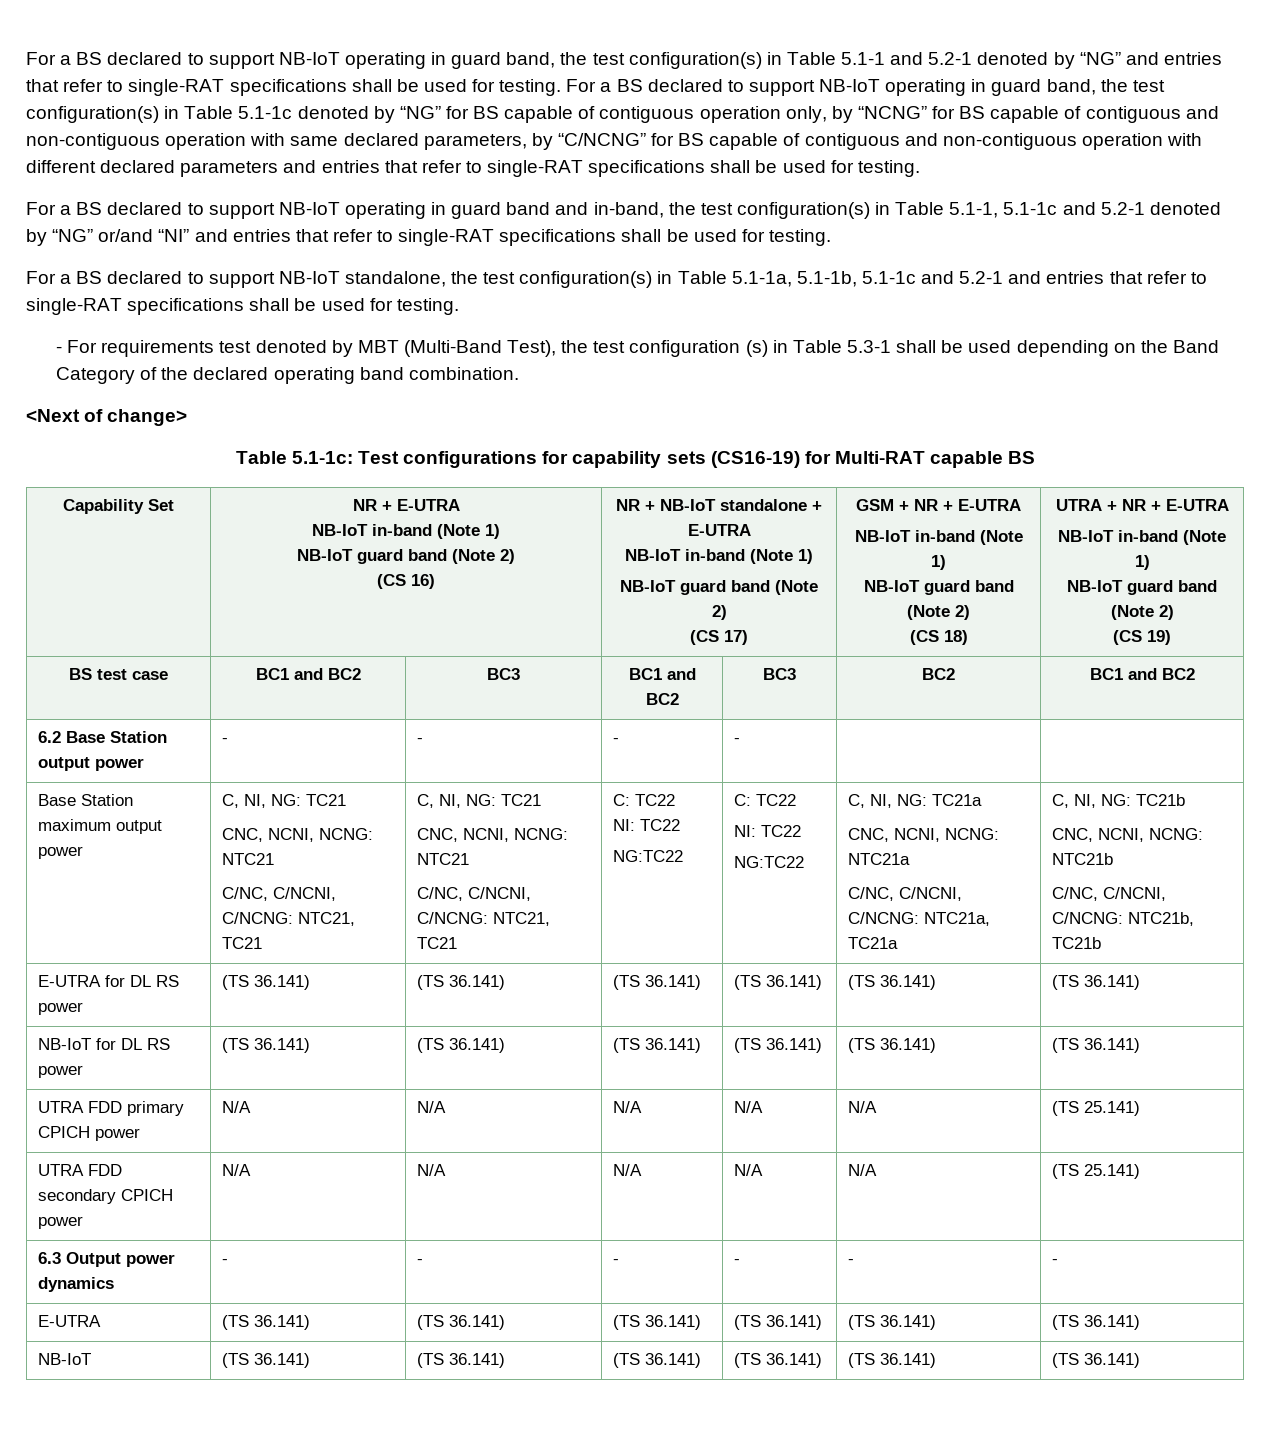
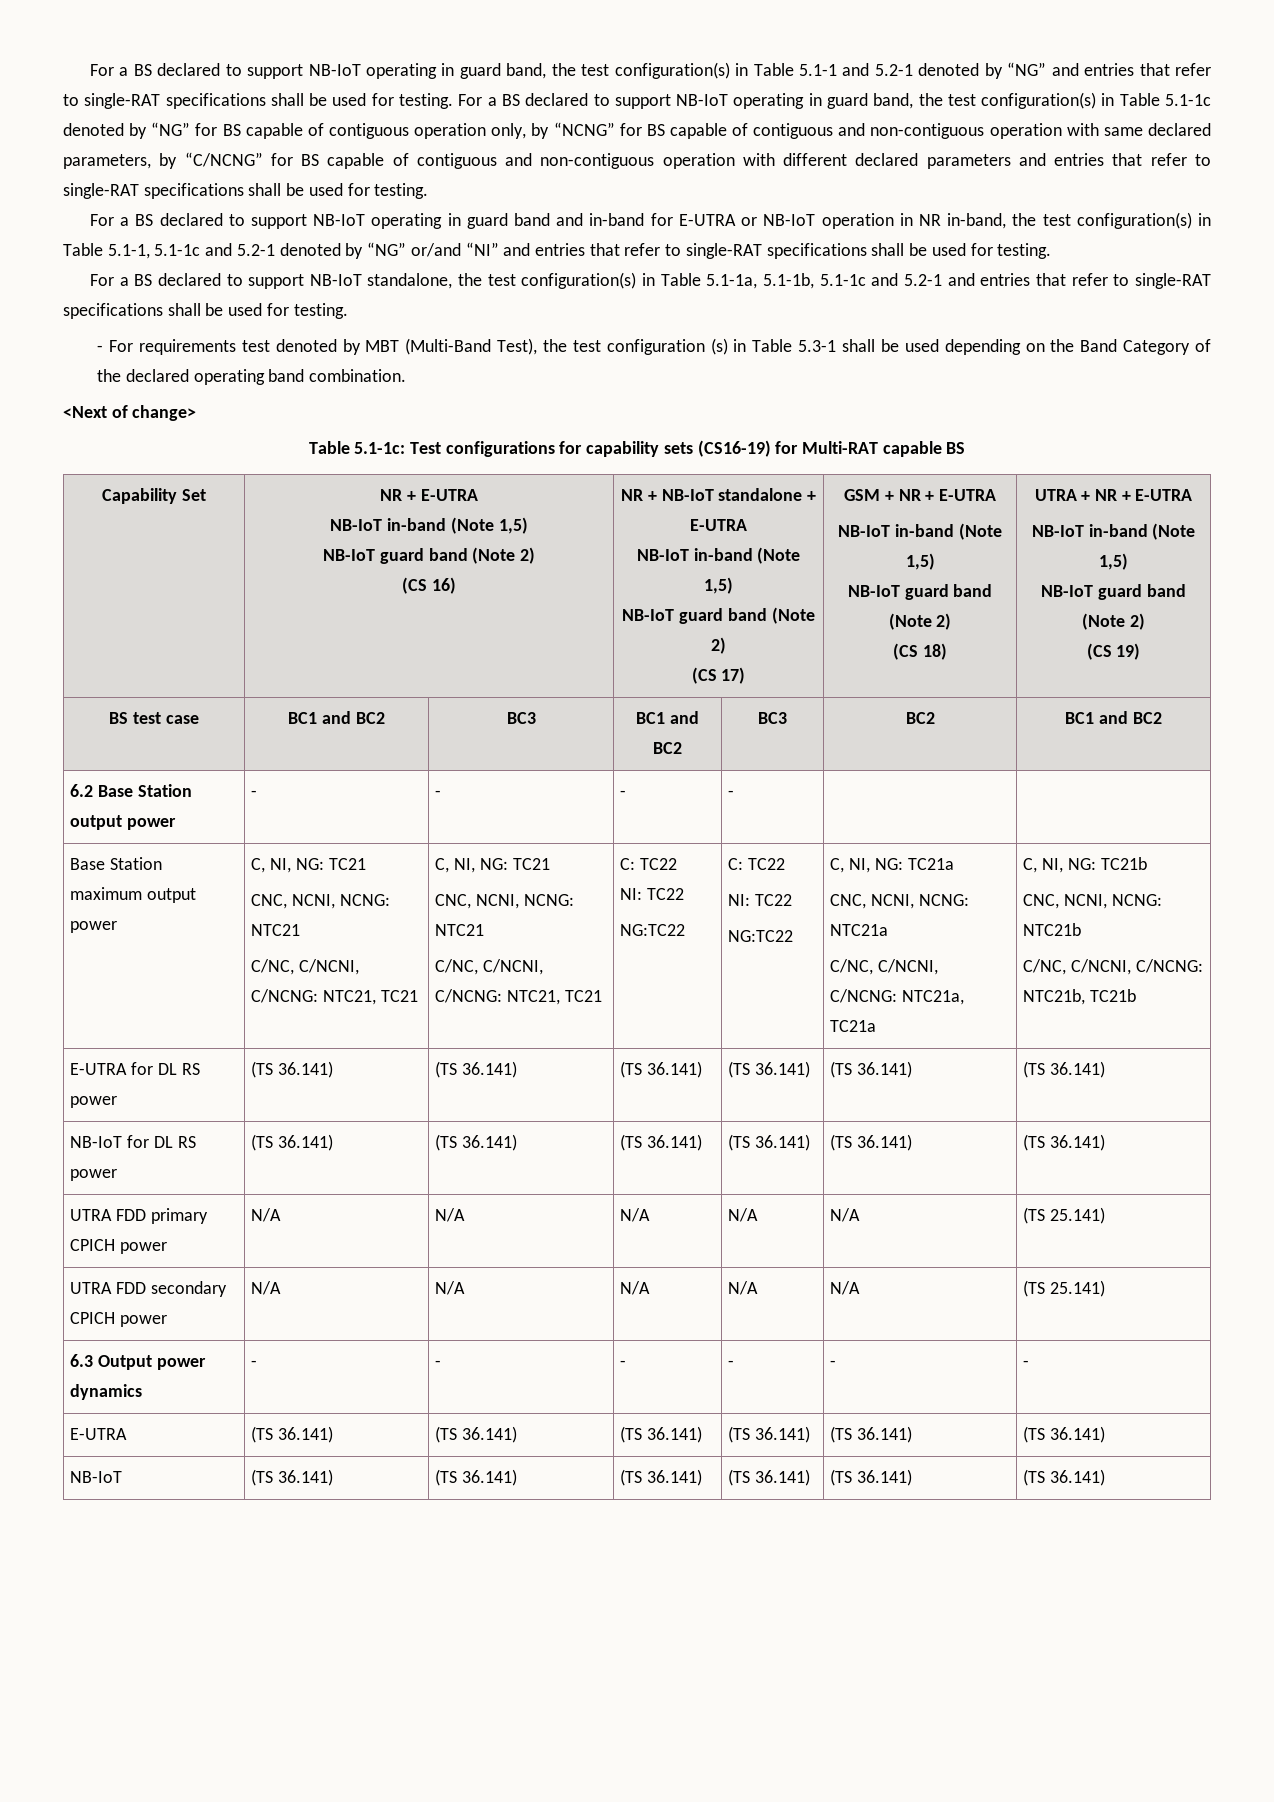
- For a BS declared to support NB-IoT operating in guard band and in-band, the test configuration(s) in Table 5.1-1, 5.1-1c and 5.2-1 denoted by “NG” or/and “NI” and entries that refer to single-RAT specifications shall be used for testing.
+ For a BS declared to support NB-IoT operating in guard band and in-band for E-UTRA or NB-IoT operation in NR in-band, the test configuration(s) in Table 5.1-1, 5.1-1c and 5.2-1 denoted by “NG” or/and “NI” and entries that refer to single-RAT specifications shall be used for testing.
  Capability Set | NR + E-UTRA
- NB-IoT in-band (Note 1)
+ NB-IoT in-band (Note 1,5)
  NR + NB-IoT standalone + E-UTRA
- NB-IoT in-band (Note 1)
+ NB-IoT in-band (Note 1,5)
  GSM + NR + E-UTRA
- NB-IoT in-band (Note 1)
+ NB-IoT in-band (Note 1,5)
  UTRA + NR + E-UTRA
- NB-IoT in-band (Note 1)
+ NB-IoT in-band (Note 1,5)

